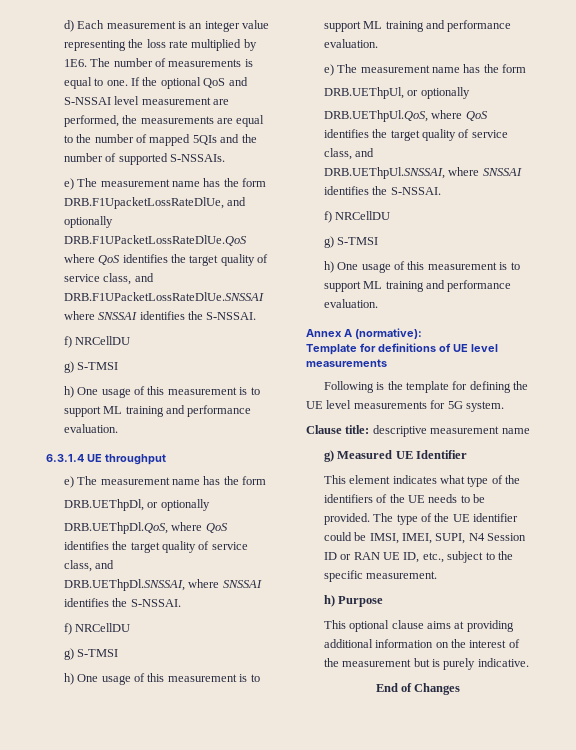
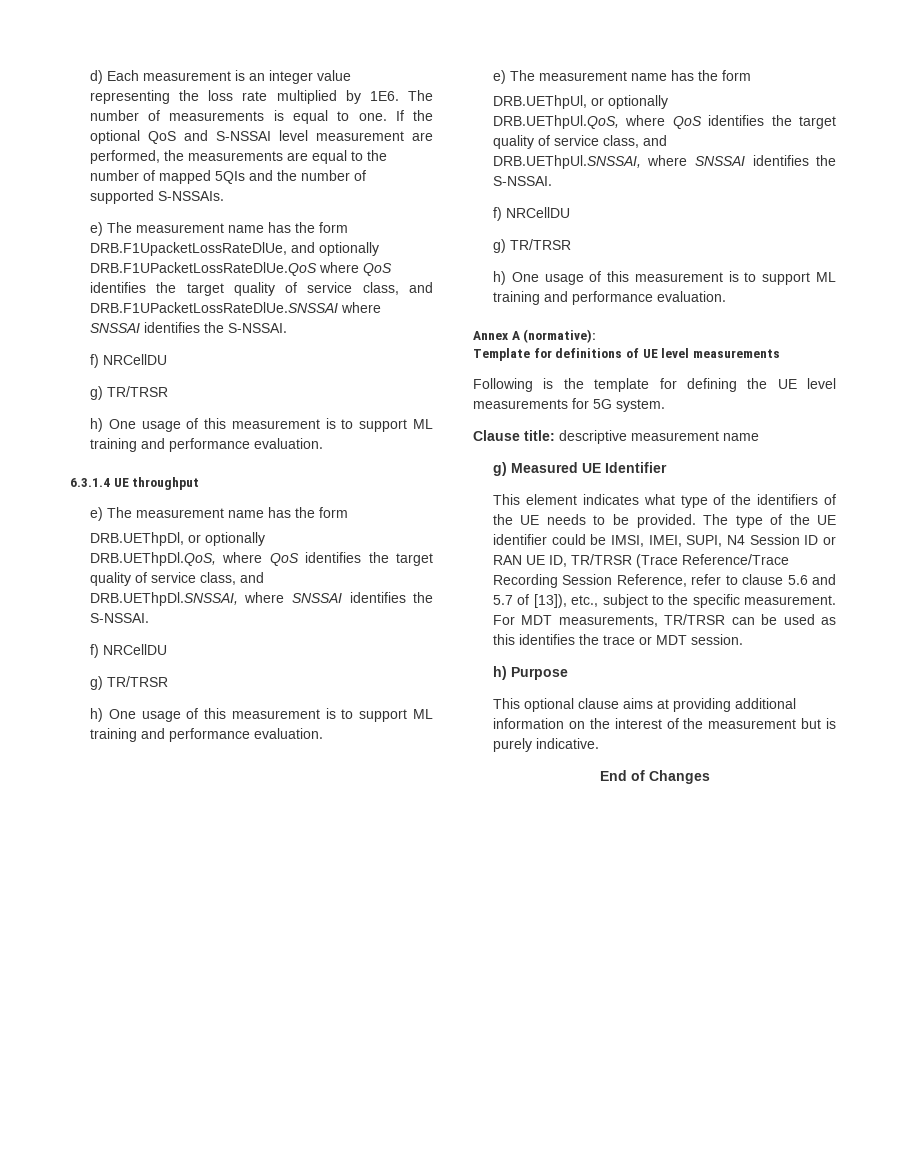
  e) The measurement name has the form DRB.F1UpacketLossRateDlUe, and optionally DRB.F1UPacketLossRateDlUe.QoS where QoS identifies the target quality of service class, and DRB.F1UPacketLossRateDlUe.SNSSAI where SNSSAI identifies the S-NSSAI.
  f) NRCellDU
- g) S-TMSI
+ g) TR/TRSR
  DRB.UEThpDl.SNSSAI, where SNSSAI identifies the S-NSSAI.
  f) NRCellDU
- g) S-TMSI
+ g) TR/TRSR
  DRB.UEThpUl.SNSSAI, where SNSSAI identifies the S-NSSAI.
  f) NRCellDU
- g) S-TMSI
+ g) TR/TRSR
- The type of the UE identifier could be IMSI, IMEI, SUPI, N4 Session ID or RAN UE ID, etc., subject to the specific measurement.
+ The type of the UE identifier could be IMSI, IMEI, SUPI, N4 Session ID or RAN UE ID, TR/TRSR (Trace Reference/Trace Recording Session Reference, refer to clause 5.6 and 5.7 of [13]), etc., subject to the specific measurement. For MDT measurements, TR/TRSR can be used as this identifies the trace or MDT session.

